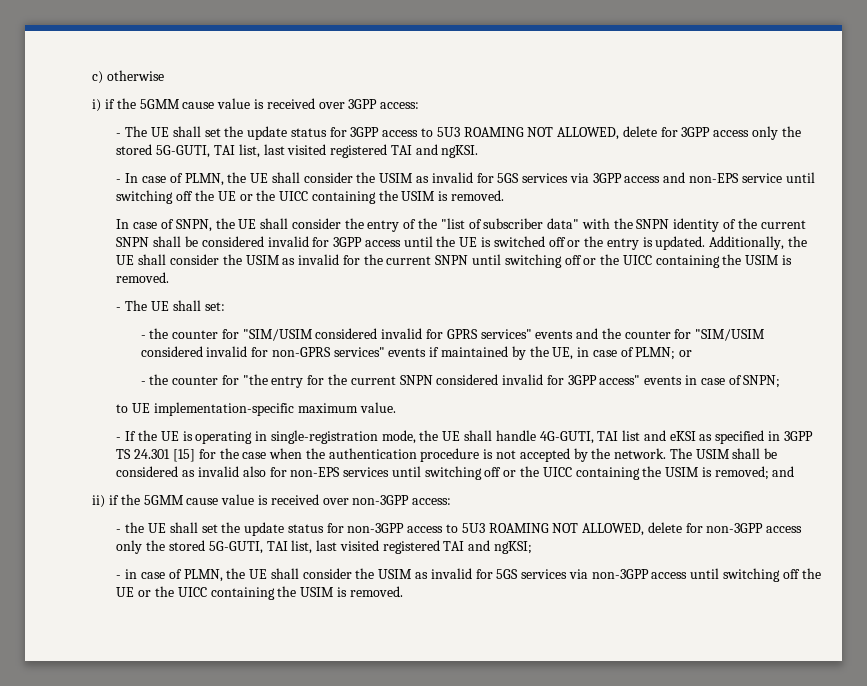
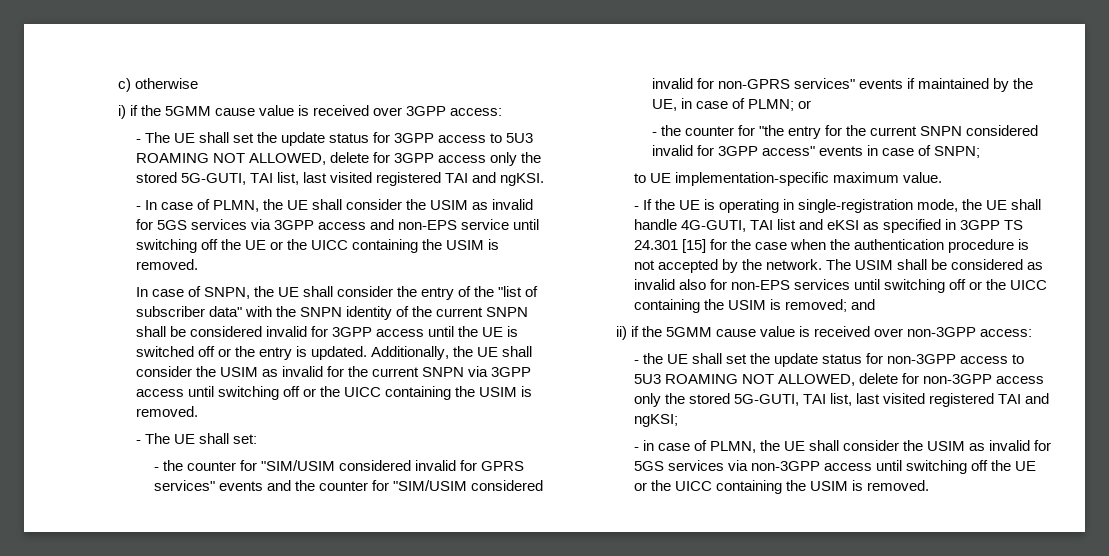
- Additionally, the UE shall consider the USIM as invalid for the current SNPN until switching off or the UICC containing the USIM is removed.
+ Additionally, the UE shall consider the USIM as invalid for the current SNPN via 3GPP access until switching off or the UICC containing the USIM is removed.

